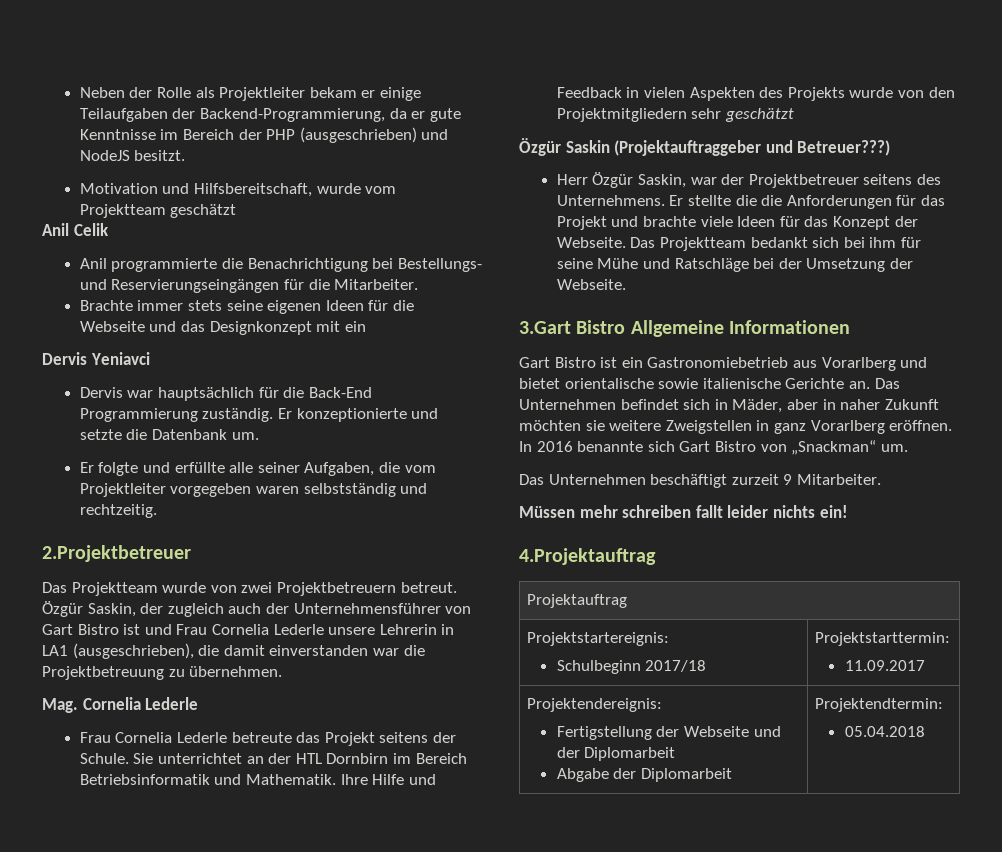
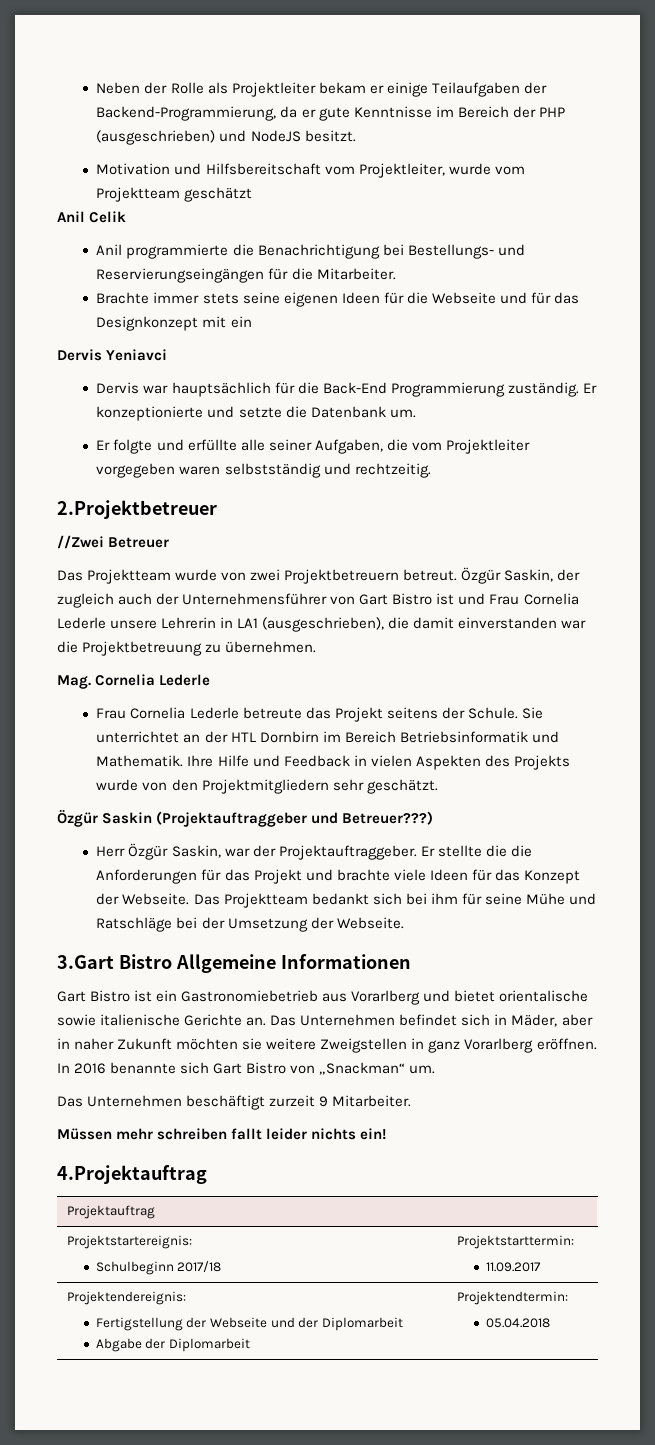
- Motivation und Hilfsbereitschaft, wurde vom Projektteam geschätzt
+ Motivation und Hilfsbereitschaft vom Projektleiter, wurde vom Projektteam geschätzt
- Brachte immer stets seine eigenen Ideen für die Webseite und das Designkonzept mit ein
+ Brachte immer stets seine eigenen Ideen für die Webseite und für das Designkonzept mit ein
+ //Zwei Betreuer
- Ihre Hilfe und Feedback in vielen Aspekten des Projekts wurde von den Projektmitgliedern sehr geschätzt
+ Ihre Hilfe und Feedback in vielen Aspekten des Projekts wurde von den Projektmitgliedern sehr geschätzt.
- Herr Özgür Saskin, war der Projektbetreuer seitens des Unternehmens.
+ Herr Özgür Saskin, war der Projektauftraggeber.

